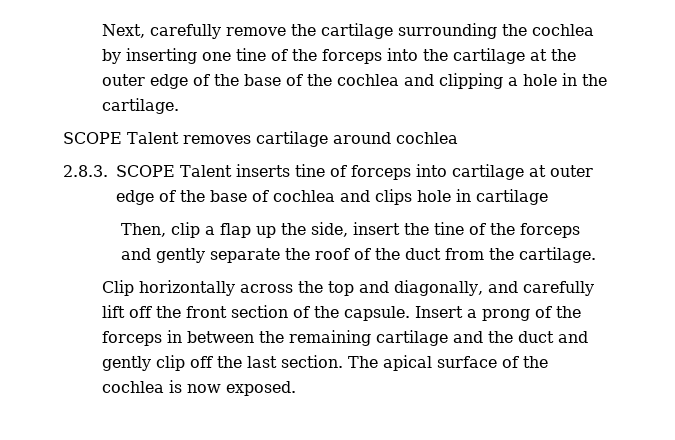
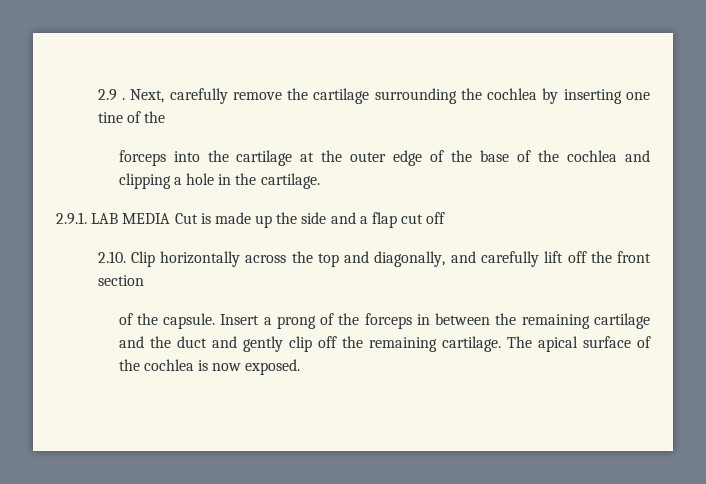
+ 2.9 .
- Next, carefully remove the cartilage surrounding the cochlea by inserting one tine of the forceps into the cartilage at the outer edge of the base of the cochlea and clipping a hole in the cartilage.
+ Next, carefully remove the cartilage surrounding the cochlea by inserting one tine of the
+ forceps into the cartilage at the outer edge of the base of the cochlea and clipping a hole in the cartilage.
- SCOPE Talent removes cartilage around cochlea
- 2.8.3. SCOPE Talent inserts tine of forceps into cartilage at outer edge of the base of cochlea and clips hole in cartilage
- Then, clip a flap up the side, insert the tine of the forceps and gently separate the roof of the duct from the cartilage.
- Clip horizontally across the top and diagonally, and carefully lift off the front section of the capsule.
+ 2.9.1. LAB MEDIA Cut is made up the side and a flap cut off
+ 2.10. Clip horizontally across the top and diagonally, and carefully lift off the front section
+ of the capsule.
- Insert a prong of the forceps in between the remaining cartilage and the duct and gently clip off the last section.
+ Insert a prong of the forceps in between the remaining cartilage and the duct and gently clip off the remaining cartilage.

